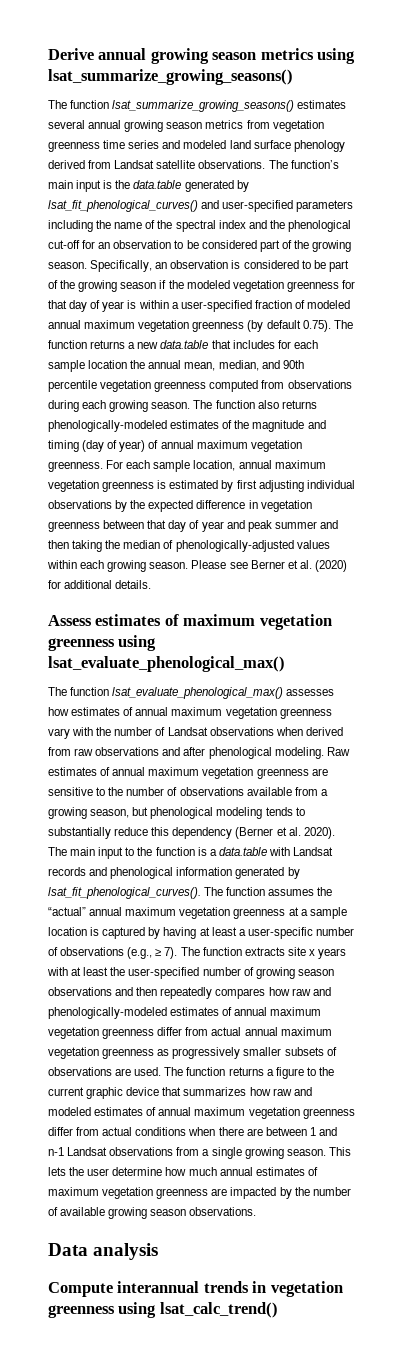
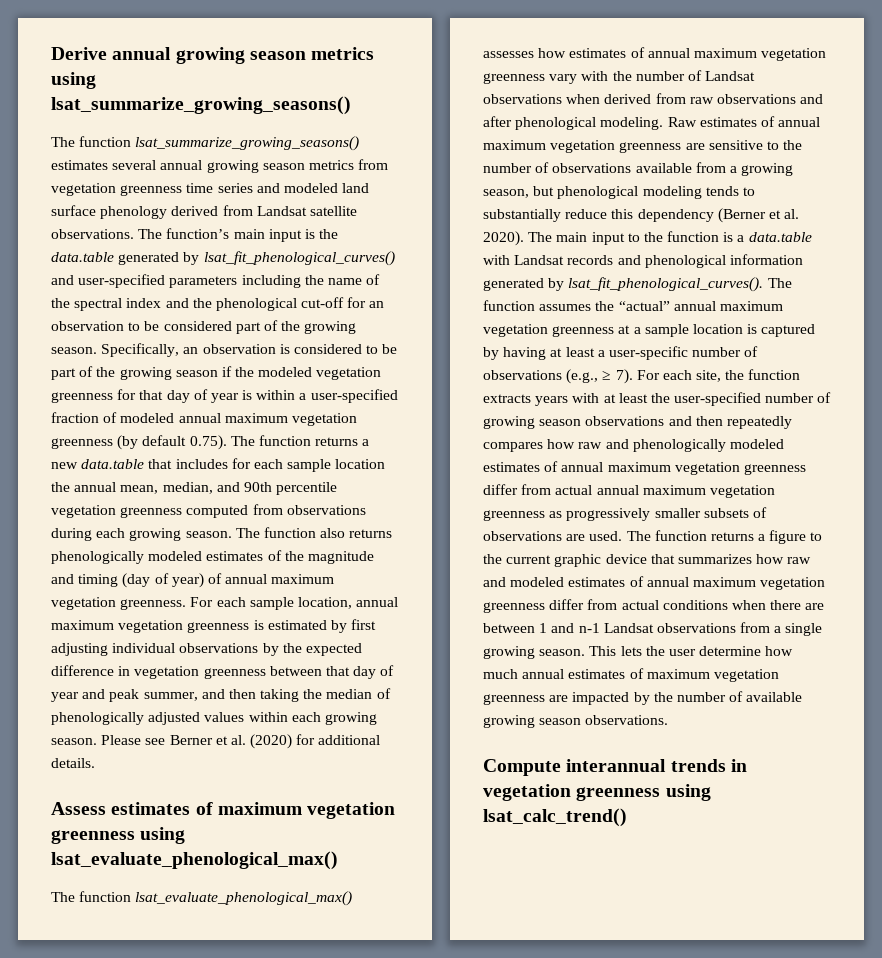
- The function also returns phenologically-modeled estimates of the magnitude and timing (day of year) of annual maximum vegetation greenness.
+ The function also returns phenologically modeled estimates of the magnitude and timing (day of year) of annual maximum vegetation greenness.
- For each sample location, annual maximum vegetation greenness is estimated by first adjusting individual observations by the expected difference in vegetation greenness between that day of year and peak summer and then taking the median of phenologically-adjusted values within each growing season.
+ For each sample location, annual maximum vegetation greenness is estimated by first adjusting individual observations by the expected difference in vegetation greenness between that day of year and peak summer, and then taking the median of phenologically adjusted values within each growing season.
- The function extracts site x years with at least the user-specified number of growing season observations and then repeatedly compares how raw and phenologically-modeled estimates of annual maximum vegetation greenness differ from actual annual maximum vegetation greenness as progressively smaller subsets of observations are used.
+ For each site, the function extracts years with at least the user-specified number of growing season observations and then repeatedly compares how raw and phenologically modeled estimates of annual maximum vegetation greenness differ from actual annual maximum vegetation greenness as progressively smaller subsets of observations are used.
- Data analysis

